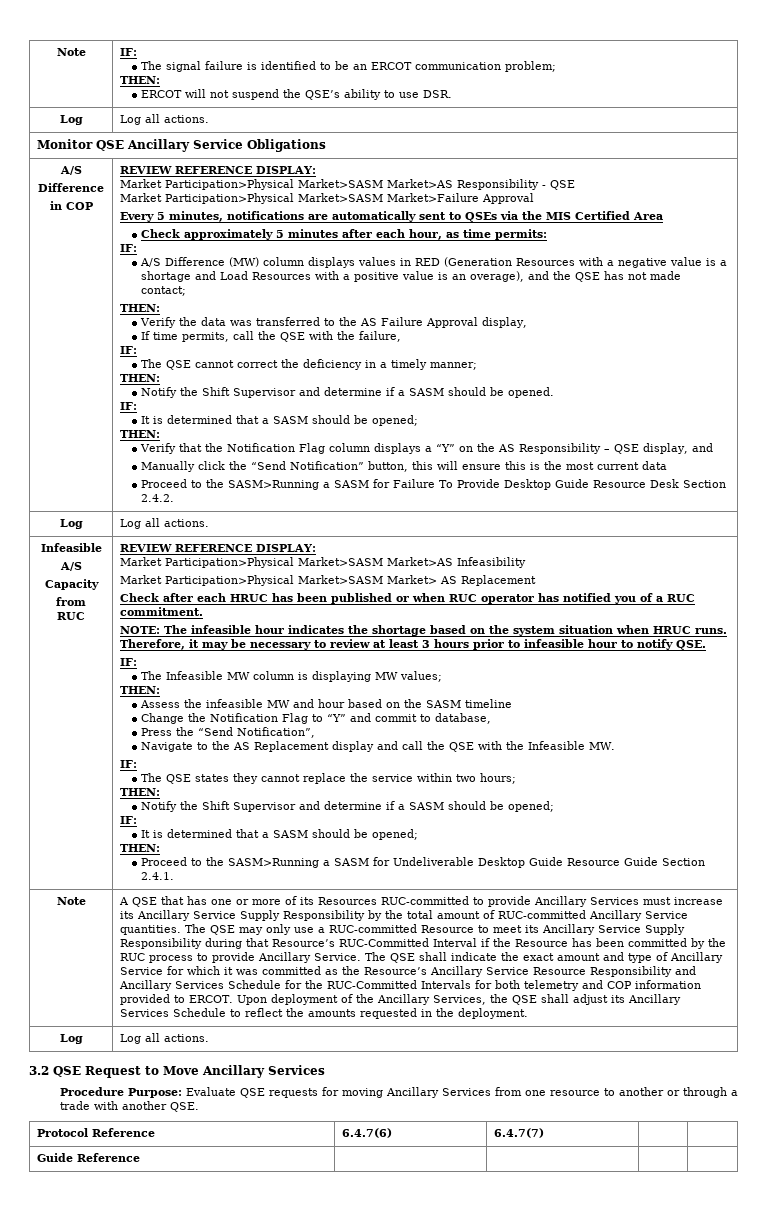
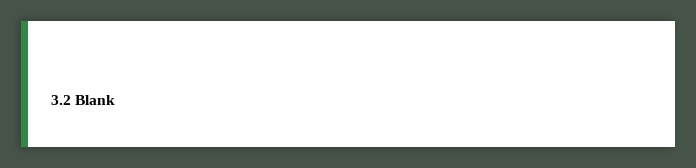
- Note | IF:
- The signal failure is identified to be an ERCOT communication problem;
- THEN:
- ERCOT will not suspend the QSE’s ability to use DSR.
- Log | Log all actions.
- Monitor QSE Ancillary Service Obligations
- A/S
- Difference
- in COP | REVIEW REFERENCE DISPLAY:
- Market Participation>Physical Market>SASM Market>AS Responsibility - QSE
- Market Participation>Physical Market>SASM Market>Failure Approval
- Every 5 minutes, notifications are automatically sent to QSEs via the MIS Certified Area
- Check approximately 5 minutes after each hour, as time permits:
- IF:
- A/S Difference (MW) column displays values in RED (Generation Resources with a negative value is a shortage and Load Resources with a positive value is an overage), and the QSE has not made contact;
- THEN:
- Verify the data was transferred to the AS Failure Approval display,
- If time permits, call the QSE with the failure,
- IF:
- The QSE cannot correct the deficiency in a timely manner;
- THEN:
- Notify the Shift Supervisor and determine if a SASM should be opened.
- IF:
- It is determined that a SASM should be opened;
- THEN:
- Verify that the Notification Flag column displays a “Y” on the AS Responsibility – QSE display, and
- Manually click the “Send Notification” button, this will ensure this is the most current data
- Proceed to the SASM>Running a SASM for Failure To Provide Desktop Guide Resource Desk Section 2.4.2.
- Log | Log all actions.
- Infeasible
- A/S
- Capacity
- from
- RUC | REVIEW REFERENCE DISPLAY:
- Market Participation>Physical Market>SASM Market>AS Infeasibility
- Market Participation>Physical Market>SASM Market> AS Replacement
- Check after each HRUC has been published or when RUC operator has notified you of a RUC commitment.
- NOTE: The infeasible hour indicates the shortage based on the system situation when HRUC runs. Therefore, it may be necessary to review at least 3 hours prior to infeasible hour to notify QSE.
- IF:
- The Infeasible MW column is displaying MW values;
- THEN:
- Assess the infeasible MW and hour based on the SASM timeline
- Change the Notification Flag to “Y” and commit to database,
- Press the “Send Notification”,
- Navigate to the AS Replacement display and call the QSE with the Infeasible MW.
- IF:
- The QSE states they cannot replace the service within two hours;
- THEN:
- Notify the Shift Supervisor and determine if a SASM should be opened;
- IF:
- It is determined that a SASM should be opened;
- THEN:
- Proceed to the SASM>Running a SASM for Undeliverable Desktop Guide Resource Guide Section 2.4.1.
- Note | A QSE that has one or more of its Resources RUC-committed to provide Ancillary Services must increase its Ancillary Service Supply Responsibility by the total amount of RUC-committed Ancillary Service quantities. The QSE may only use a RUC-committed Resource to meet its Ancillary Service Supply Responsibility during that Resource’s RUC-Committed Interval if the Resource has been committed by the RUC process to provide Ancillary Service. The QSE shall indicate the exact amount and type of Ancillary Service for which it was committed as the Resource’s Ancillary Service Resource Responsibility and Ancillary Services Schedule for the RUC-Committed Intervals for both telemetry and COP information provided to ERCOT. Upon deployment of the Ancillary Services, the QSE shall adjust its Ancillary Services Schedule to reflect the amounts requested in the deployment.
- Log | Log all actions.
- 3.2 QSE Request to Move Ancillary Services
- Procedure Purpose: Evaluate QSE requests for moving Ancillary Services from one resource to another or through a trade with another QSE.
- Protocol Reference | 6.4.7(6) | 6.4.7(7) | |
- Guide Reference | | | |
+ 3.2 Blank

